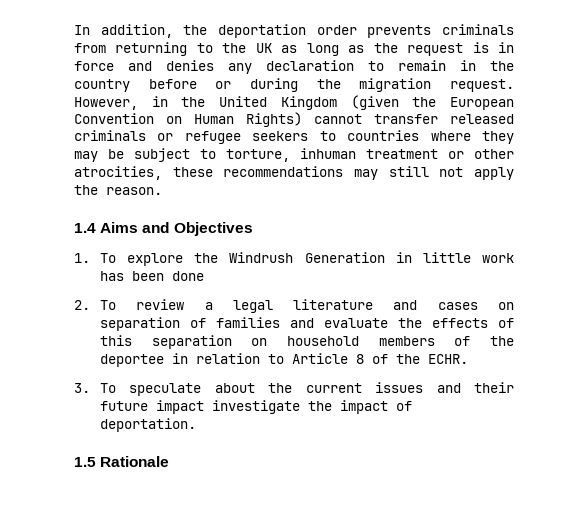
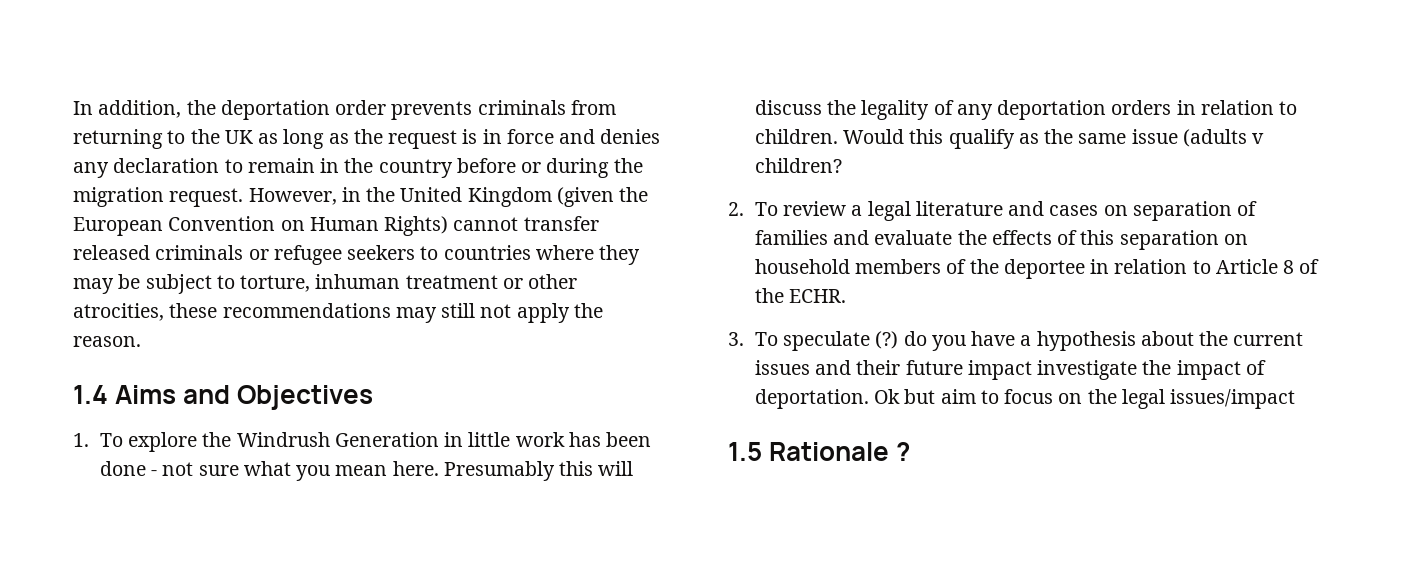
- 1. To explore the Windrush Generation in little work has been done
+ 1. To explore the Windrush Generation in little work has been done - not sure what you mean here. Presumably this will discuss the legality of any deportation orders in relation to children. Would this qualify as the same issue (adults v children?
- 3. To speculate about the current issues and their future impact investigate the impact of deportation.
+ 3. To speculate (?) do you have a hypothesis about the current issues and their future impact investigate the impact of deportation. Ok but aim to focus on the legal issues/impact
- 1.5 Rationale
+ 1.5 Rationale ?

